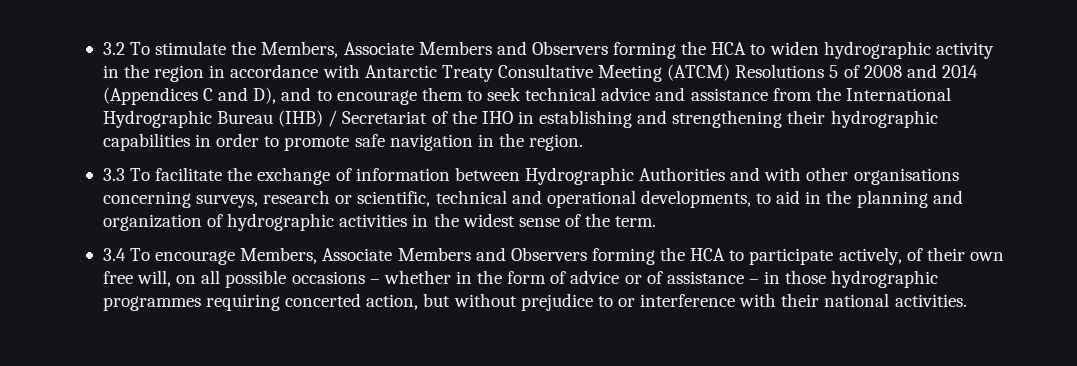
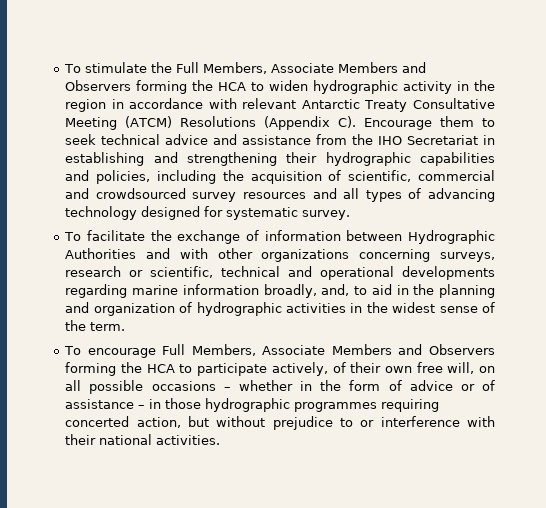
- 3.2 To stimulate the Members, Associate Members and Observers forming the HCA to widen hydrographic activity in the region in accordance with Antarctic Treaty Consultative Meeting (ATCM) Resolutions 5 of 2008 and 2014 (Appendices C and D), and to encourage them to seek technical advice and assistance from the International Hydrographic Bureau (IHB) / Secretariat of the IHO in establishing and strengthening their hydrographic capabilities in order to promote safe navigation in the region.
- 3.3 To facilitate the exchange of information between Hydrographic Authorities and with other organisations concerning surveys, research or scientific, technical and operational developments, to aid in the planning and organization of hydrographic activities in the widest sense of the term.
+ To stimulate the Full Members, Associate Members and Observers forming the HCA to widen hydrographic activity in the region in accordance with relevant Antarctic Treaty Consultative Meeting (ATCM) Resolutions (Appendix C). Encourage them to seek technical advice and assistance from the IHO Secretariat in establishing and strengthening their hydrographic capabilities and policies, including the acquisition of scientific, commercial and crowdsourced survey resources and all types of advancing technology designed for systematic survey.
+ To facilitate the exchange of information between Hydrographic Authorities and with other organizations concerning surveys, research or scientific, technical and operational developments regarding marine information broadly, and, to aid in the planning and organization of hydrographic activities in the widest sense of the term.
- 3.4 To encourage Members, Associate Members and Observers forming the HCA to participate actively, of their own free will, on all possible occasions – whether in the form of advice or of assistance – in those hydrographic programmes requiring concerted action, but without prejudice to or interference with their national activities.
+ To encourage Full Members, Associate Members and Observers forming the HCA to participate actively, of their own free will, on all possible occasions – whether in the form of advice or of assistance – in those hydrographic programmes requiring concerted action, but without prejudice to or interference with their national activities.

